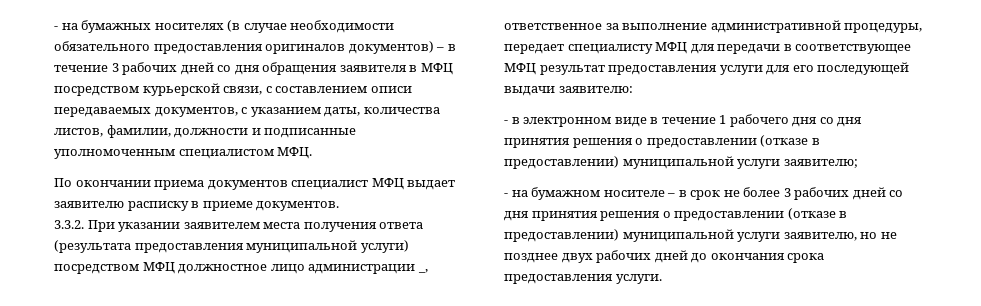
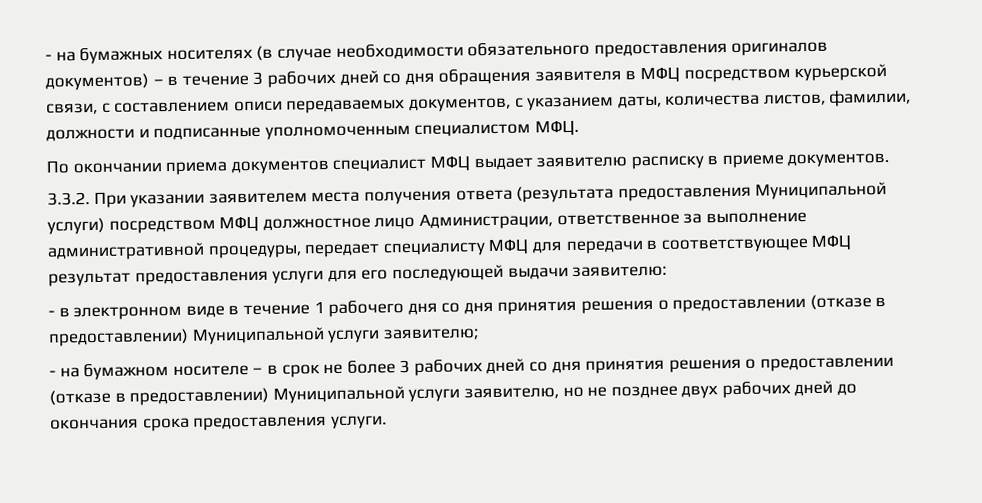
- 3.3.2. При указании заявителем места получения ответа (результата предоставления муниципальной услуги) посредством МФЦ должностное лицо администрации _, ответственное за выполнение административной процедуры, передает специалисту МФЦ для передачи в соответствующее МФЦ результат предоставления услуги для его последующей выдачи заявителю:
+ 3.3.2. При указании заявителем места получения ответа (результата предоставления Муниципальной услуги) посредством МФЦ должностное лицо Администрации, ответственное за выполнение административной процедуры, передает специалисту МФЦ для передачи в соответствующее МФЦ результат предоставления услуги для его последующей выдачи заявителю:
- - в электронном виде в течение 1 рабочего дня со дня принятия решения о предоставлении (отказе в предоставлении) муниципальной услуги заявителю;
+ - в электронном виде в течение 1 рабочего дня со дня принятия решения о предоставлении (отказе в предоставлении) Муниципальной услуги заявителю;
- - на бумажном носителе – в срок не более 3 рабочих дней со дня принятия решения о предоставлении (отказе в предоставлении) муниципальной услуги заявителю, но не позднее двух рабочих дней до окончания срока предоставления услуги.
+ - на бумажном носителе – в срок не более 3 рабочих дней со дня принятия решения о предоставлении (отказе в предоставлении) Муниципальной услуги заявителю, но не позднее двух рабочих дней до окончания срока предоставления услуги.

